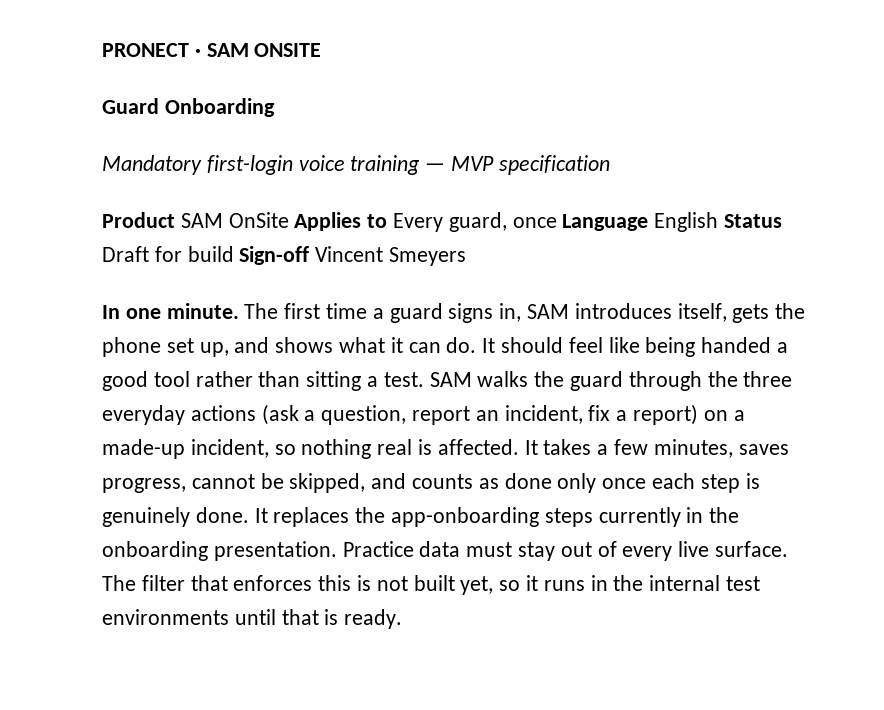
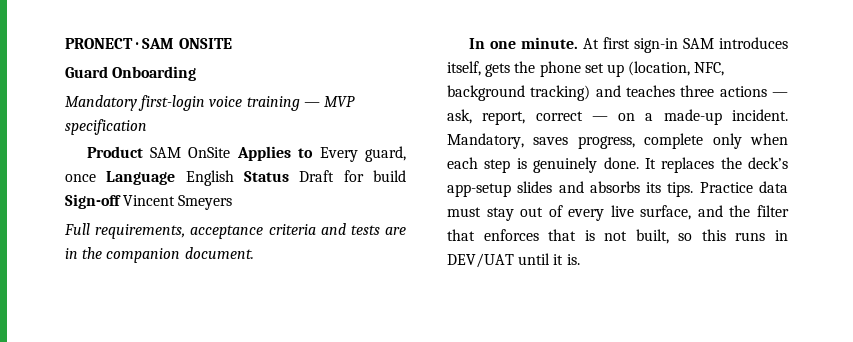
- In one minute. The first time a guard signs in, SAM introduces itself, gets the phone set up, and shows what it can do. It should feel like being handed a good tool rather than sitting a test. SAM walks the guard through the three everyday actions (ask a question, report an incident, fix a report) on a made-up incident, so nothing real is affected. It takes a few minutes, saves progress, cannot be skipped, and counts as done only once each step is genuinely done.
+ Full requirements, acceptance criteria and tests are in the companion document.
+ In one minute. At first sign-in SAM introduces itself, gets the phone set up (location, NFC, background tracking) and teaches three actions — ask, report, correct — on a made-up incident. Mandatory, saves progress, complete only when each step is genuinely done.
- It replaces the app-onboarding steps currently in the onboarding presentation.
+ It replaces the deck’s app-setup slides and absorbs its tips.
- Practice data must stay out of every live surface. The filter that enforces this is not built yet, so it runs in the internal test environments until that is ready.
+ Practice data must stay out of every live surface, and the filter that enforces that is not built, so this runs in DEV/UAT until it is.

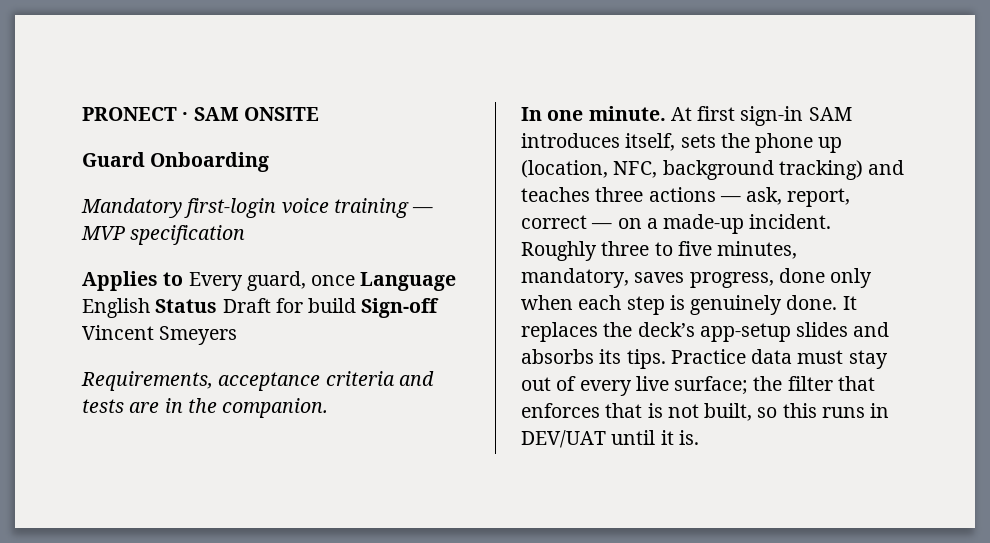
- Product SAM OnSite Applies to Every guard, once Language English Status Draft for build Sign-off Vincent Smeyers
+ Applies to Every guard, once Language English Status Draft for build Sign-off Vincent Smeyers
- Full requirements, acceptance criteria and tests are in the companion document.
+ Requirements, acceptance criteria and tests are in the companion.
- At first sign-in SAM introduces itself, gets the phone set up (location, NFC, background tracking) and teaches three actions — ask, report, correct — on a made-up incident.
+ At first sign-in SAM introduces itself, sets the phone up (location, NFC, background tracking) and teaches three actions — ask, report, correct — on a made-up incident.
- Mandatory, saves progress, complete only when each step is genuinely done.
+ Roughly three to five minutes, mandatory, saves progress, done only when each step is genuinely done.
- Practice data must stay out of every live surface, and the filter that enforces that is not built, so this runs in DEV/UAT until it is.
+ Practice data must stay out of every live surface; the filter that enforces that is not built, so this runs in DEV/UAT until it is.

